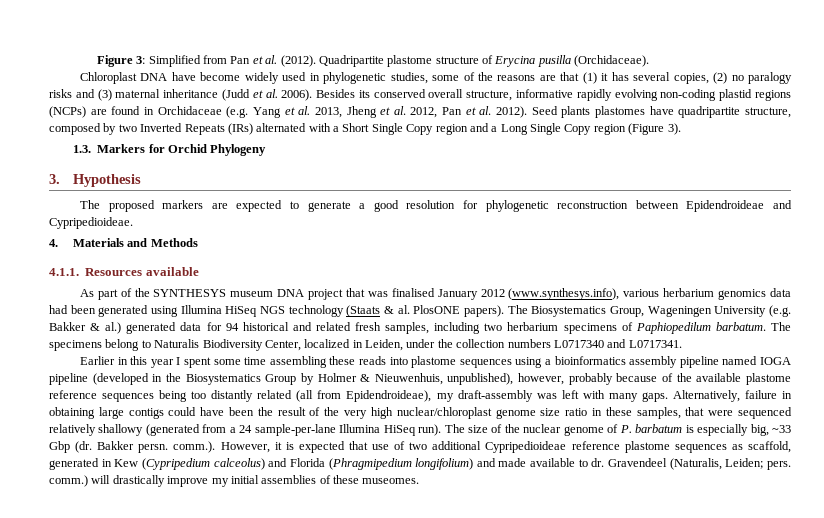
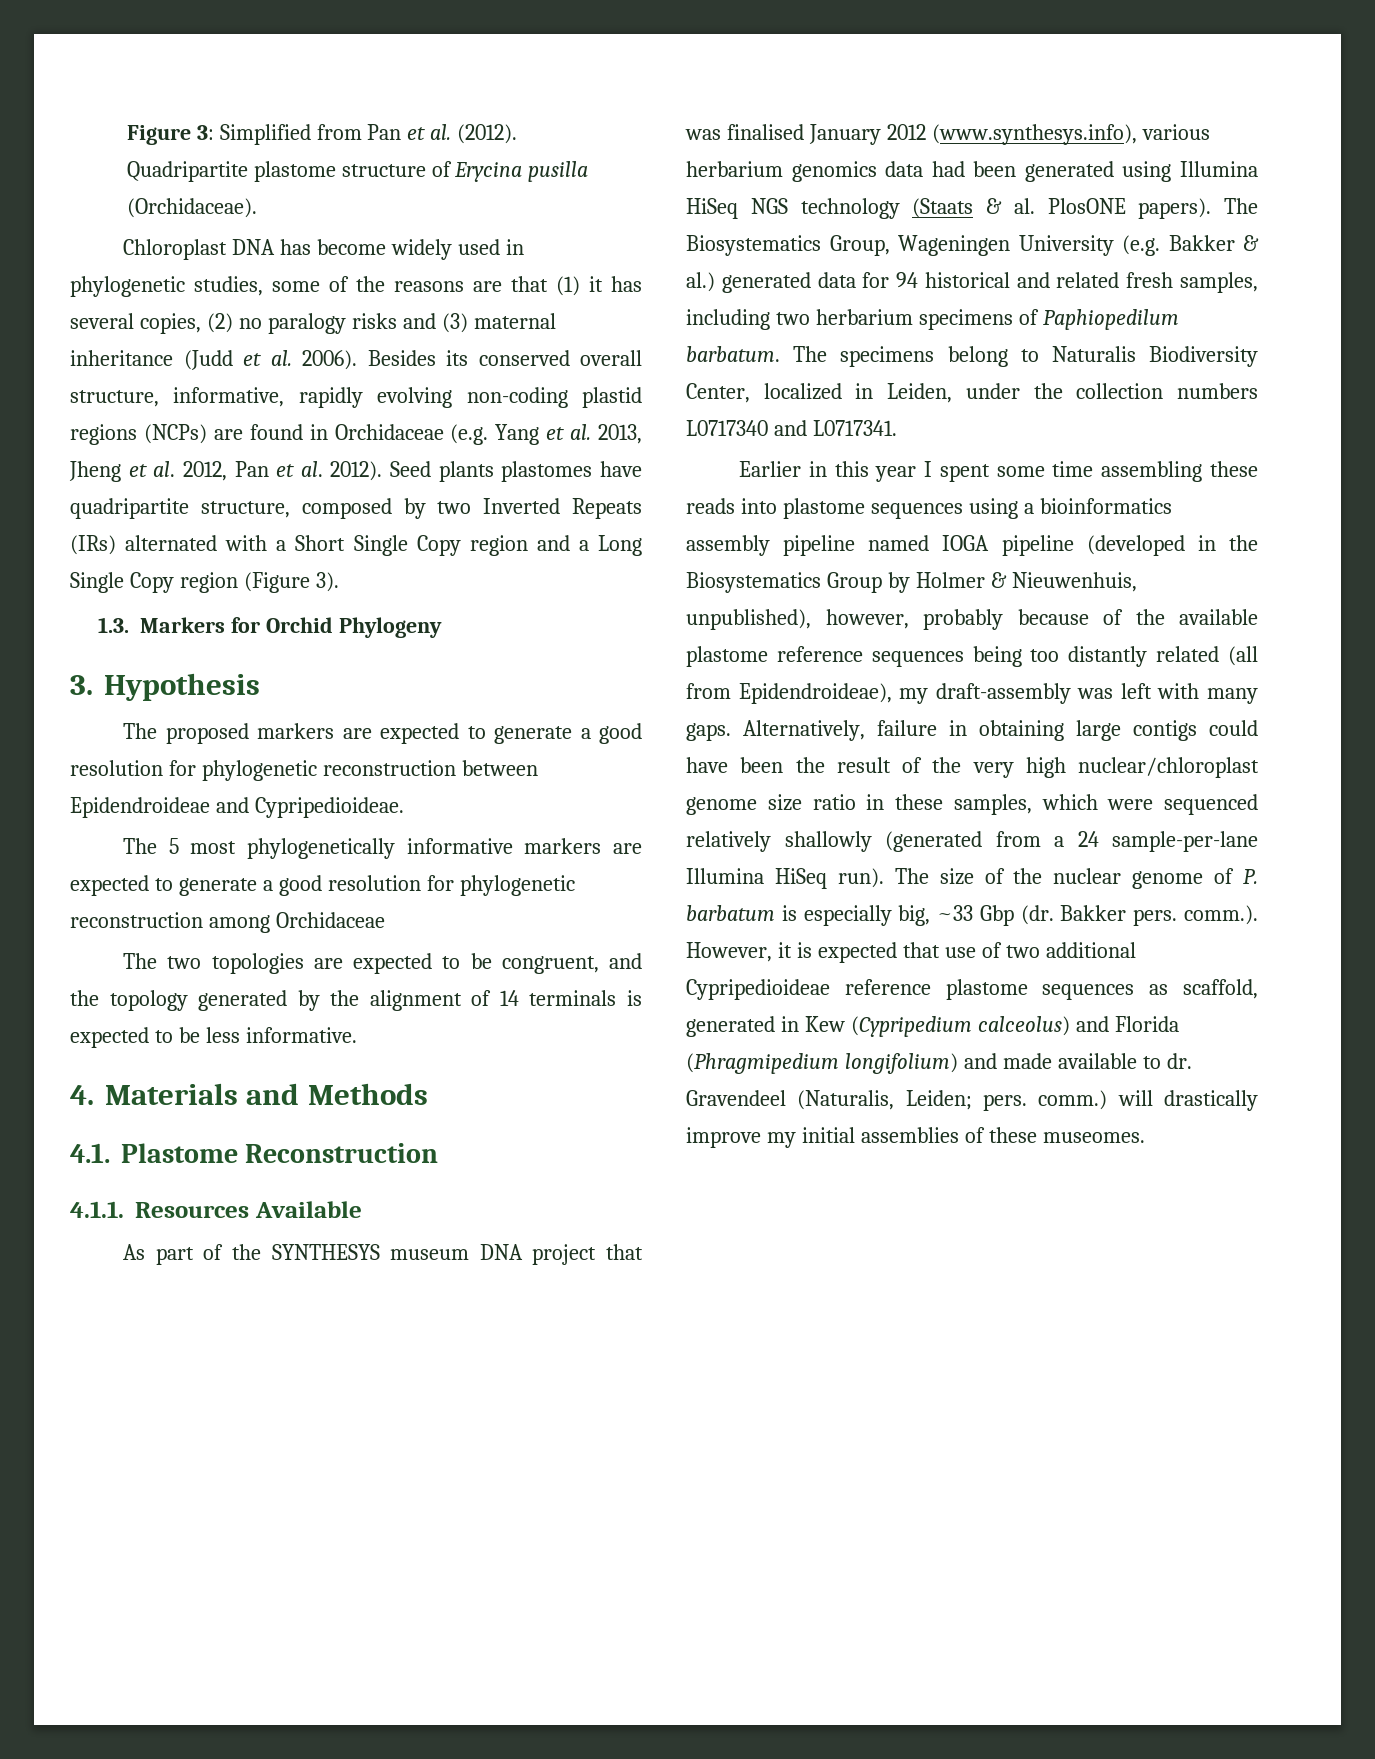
- Chloroplast DNA have become widely used in phylogenetic studies, some of the reasons are that (1) it has several copies, (2) no paralogy risks and (3) maternal inheritance (Judd et al. 2006).
+ Chloroplast DNA has become widely used in phylogenetic studies, some of the reasons are that (1) it has several copies, (2) no paralogy risks and (3) maternal inheritance (Judd et al. 2006).
- Besides its conserved overall structure, informative rapidly evolving non-coding plastid regions (NCPs) are found in Orchidaceae (e.g. Yang et al. 2013, Jheng et al. 2012, Pan et al. 2012).
+ Besides its conserved overall structure, informative, rapidly evolving non-coding plastid regions (NCPs) are found in Orchidaceae (e.g. Yang et al. 2013, Jheng et al. 2012, Pan et al. 2012).
+ The 5 most phylogenetically informative markers are expected to generate a good resolution for phylogenetic reconstruction among Orchidaceae
+ The two topologies are expected to be congruent, and the topology generated by the alignment of 14 terminals is expected to be less informative.
  4. Materials and Methods
- 4.1.1. Resources available
+ 4.1. Plastome Reconstruction
+ 4.1.1. Resources Available
- Alternatively, failure in obtaining large contigs could have been the result of the very high nuclear/chloroplast genome size ratio in these samples, that were sequenced relatively shallowy (generated from a 24 sample-per-lane Illumina HiSeq run).
+ Alternatively, failure in obtaining large contigs could have been the result of the very high nuclear/chloroplast genome size ratio in these samples, which were sequenced relatively shallowly (generated from a 24 sample-per-lane Illumina HiSeq run).
- Bakker persn. comm.). However, it is expected that use of two additional Cypripedioideae reference plastome sequences as scaffold, generated in Kew (Cypripedium calceolus) and Florida (Phragmipedium longifolium) and made available to dr.
+ Bakker pers. comm.). However, it is expected that use of two additional Cypripedioideae reference plastome sequences as scaffold, generated in Kew (Cypripedium calceolus) and Florida (Phragmipedium longifolium) and made available to dr.

